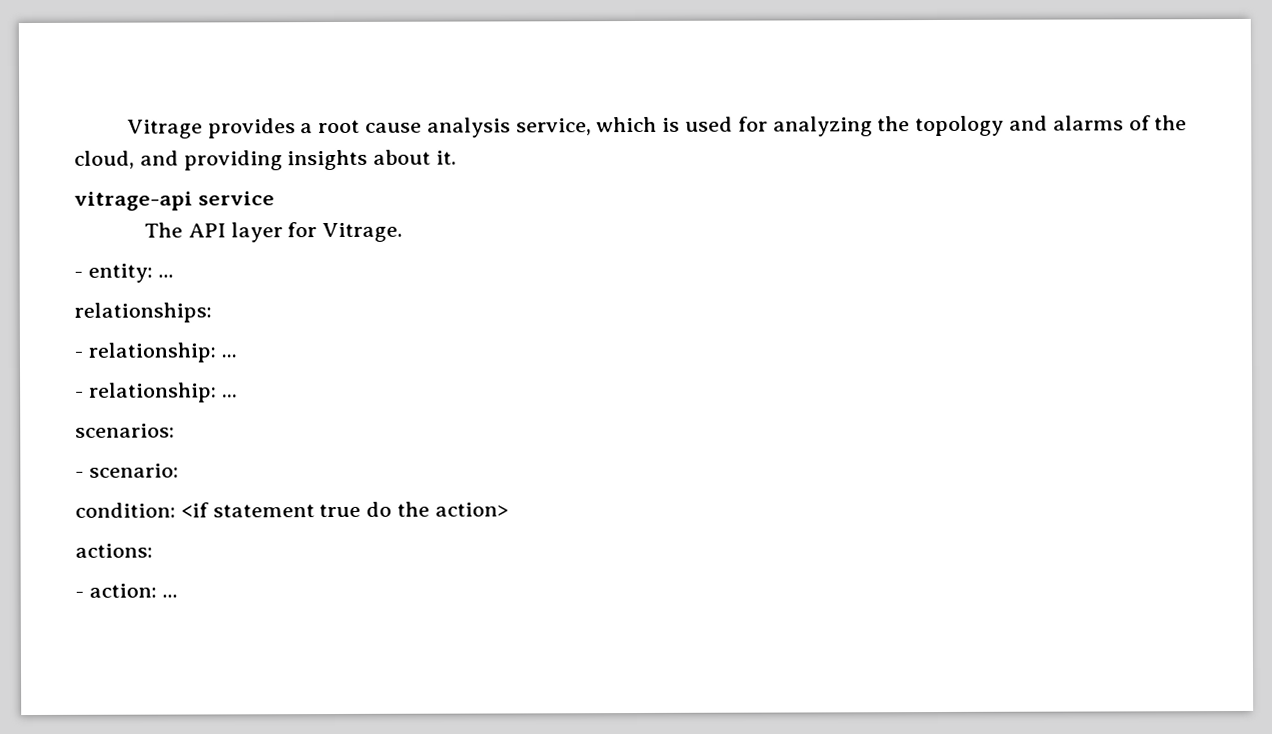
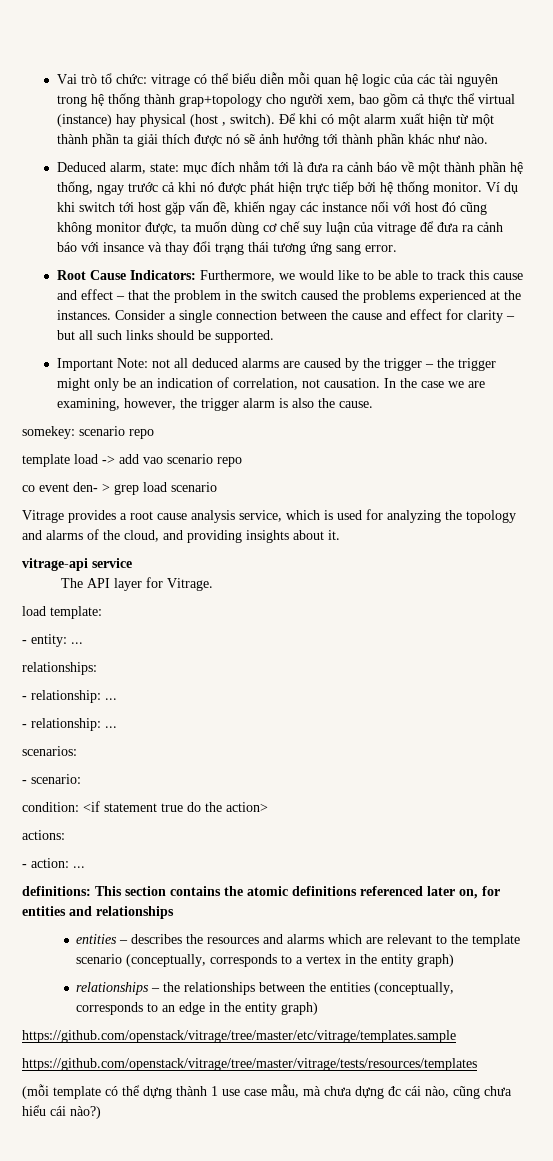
+ Vai trò tổ chức: vitrage có thể biểu diễn mỗi quan hệ logic của các tài nguyên trong hệ thống thành grap+topology cho người xem, bao gồm cả thực thể virtual (instance) hay physical (host , switch). Để khi có một alarm xuất hiện từ một thành phần ta giải thích được nó sẽ ảnh hưởng tới thành phần khác như nào.
+ Deduced alarm, state: mục đích nhắm tới là đưa ra cảnh báo về một thành phần hệ thống, ngay trước cả khi nó được phát hiện trực tiếp bởi hệ thống monitor. Ví dụ khi switch tới host gặp vấn đề, khiến ngay các instance nối với host đó cũng không monitor được, ta muốn dùng cơ chế suy luận của vitrage để đưa ra cảnh báo với insance và thay đổi trạng thái tương ứng sang error.
+ Root Cause Indicators: Furthermore, we would like to be able to track this cause and effect – that the problem in the switch caused the problems experienced at the instances. Consider a single connection between the cause and effect for clarity – but all such links should be supported.
+ Important Note: not all deduced alarms are caused by the trigger – the trigger might only be an indication of correlation, not causation. In the case we are examining, however, the trigger alarm is also the cause.
+ somekey: scenario repo
+ template load -> add vao scenario repo
+ co event den- > grep load scenario
+ load template:
+ definitions: This section contains the atomic definitions referenced later on, for entities and relationships
+ entities – describes the resources and alarms which are relevant to the template scenario (conceptually, corresponds to a vertex in the entity graph)
+ relationships – the relationships between the entities (conceptually, corresponds to an edge in the entity graph)
+ https://github.com/openstack/vitrage/tree/master/etc/vitrage/templates.sample
+ https://github.com/openstack/vitrage/tree/master/vitrage/tests/resources/templates
+ (mỗi template có thể dựng thành 1 use case mẫu, mà chưa dựng đc cái nào, cũng chưa hiểu cái nào?)

